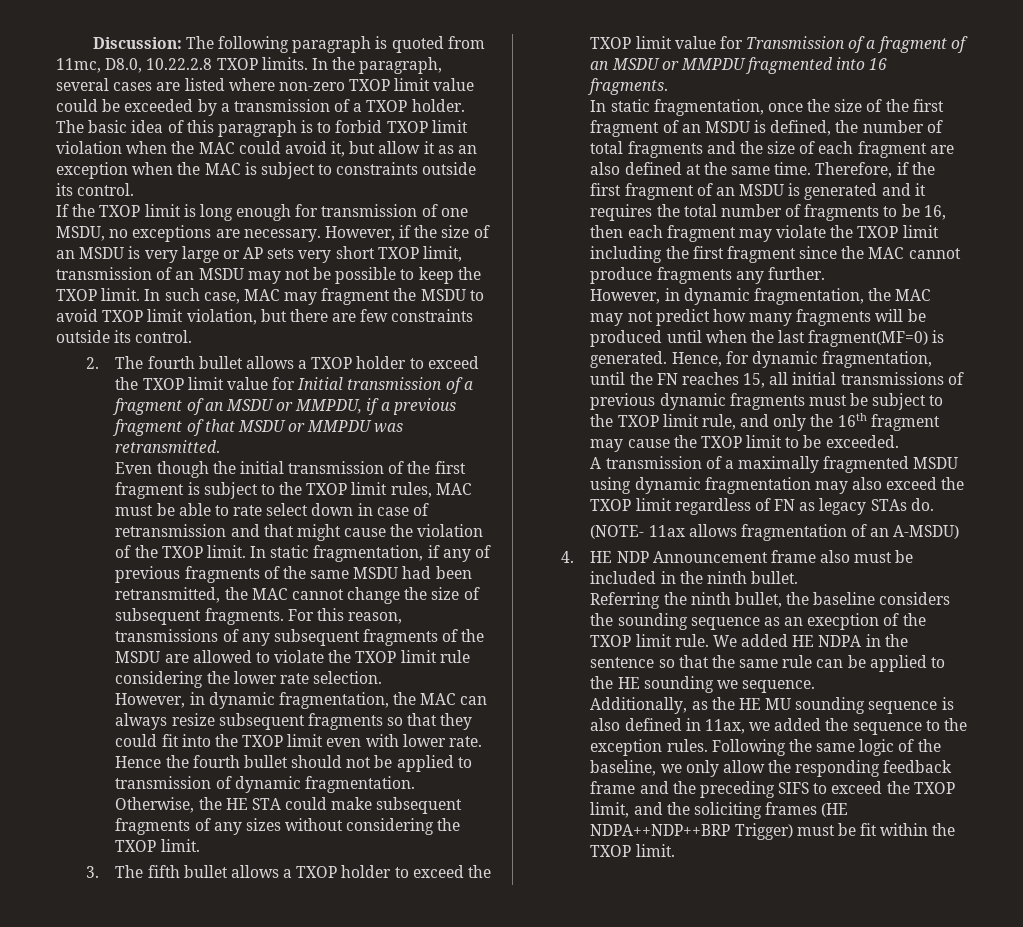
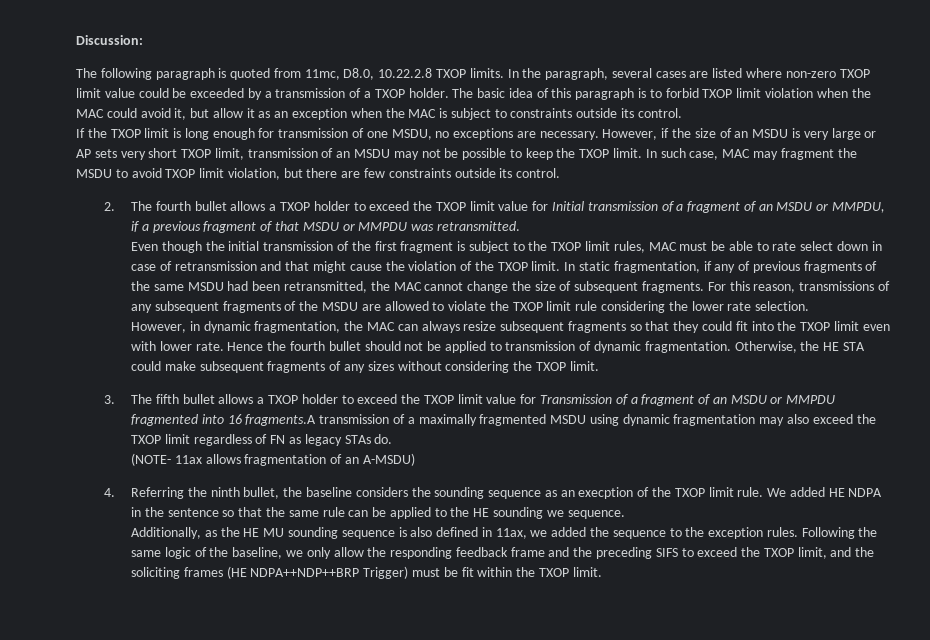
- Discussion: The following paragraph is quoted from 11mc, D8.0, 10.22.2.8 TXOP limits.
+ Discussion:
+ The following paragraph is quoted from 11mc, D8.0, 10.22.2.8 TXOP limits.
- 3. The fifth bullet allows a TXOP holder to exceed the TXOP limit value for Transmission of a fragment of an MSDU or MMPDU fragmented into 16 fragments.
- In static fragmentation, once the size of the first fragment of an MSDU is defined, the number of total fragments and the size of each fragment are also defined at the same time. Therefore, if the first fragment of an MSDU is generated and it requires the total number of fragments to be 16, then each fragment may violate the TXOP limit including the first fragment since the MAC cannot produce fragments any further.
- However, in dynamic fragmentation, the MAC may not predict how many fragments will be produced until when the last fragment(MF=0) is generated. Hence, for dynamic fragmentation, until the FN reaches 15, all initial transmissions of previous dynamic fragments must be subject to the TXOP limit rule, and only the 16th fragment may cause the TXOP limit to be exceeded.
- A transmission of a maximally fragmented MSDU using dynamic fragmentation may also exceed the TXOP limit regardless of FN as legacy STAs do.
+ 3. The fifth bullet allows a TXOP holder to exceed the TXOP limit value for Transmission of a fragment of an MSDU or MMPDU fragmented into 16 fragments.A transmission of a maximally fragmented MSDU using dynamic fragmentation may also exceed the TXOP limit regardless of FN as legacy STAs do.
- 4. HE NDP Announcement frame also must be included in the ninth bullet.
- Referring the ninth bullet, the baseline considers the sounding sequence as an execption of the TXOP limit rule.
+ 4. Referring the ninth bullet, the baseline considers the sounding sequence as an execption of the TXOP limit rule.

